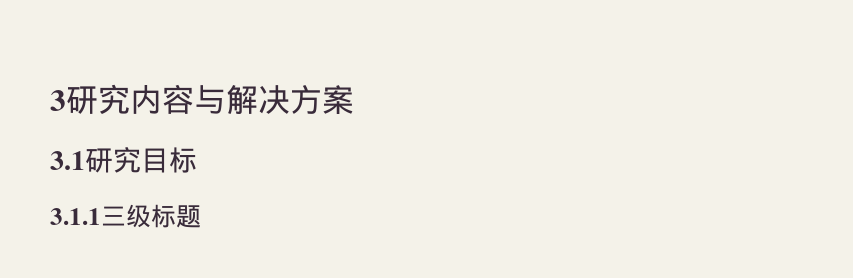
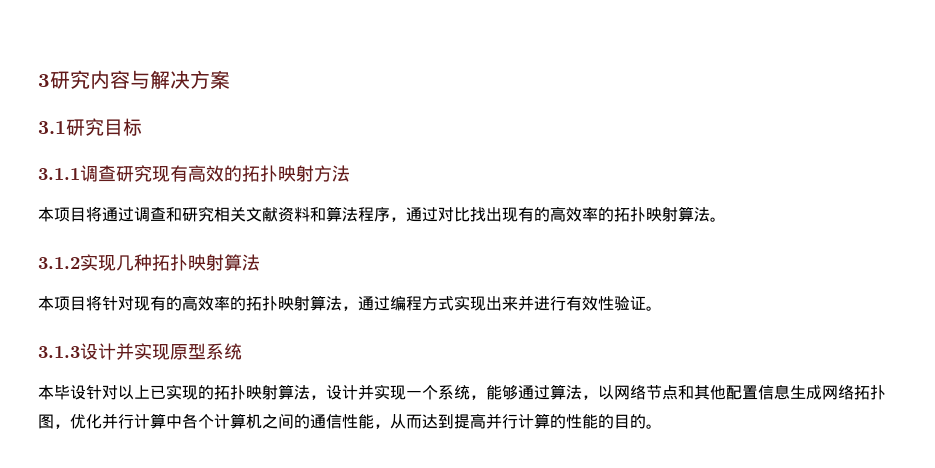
- 3.1.1三级标题
+ 3.1.1调查研究现有高效的拓扑映射方法
+ 本项目将通过调查和研究相关文献资料和算法程序，通过对比找出现有的高效率的拓扑映射算法。
+ 3.1.2实现几种拓扑映射算法
+ 本项目将针对现有的高效率的拓扑映射算法，通过编程方式实现出来并进行有效性验证。
+ 3.1.3设计并实现原型系统
+ 本毕设针对以上已实现的拓扑映射算法，设计并实现一个系统，能够通过算法，以网络节点和其他配置信息生成网络拓扑图，优化并行计算中各个计算机之间的通信性能，从而达到提高并行计算的性能的目的。

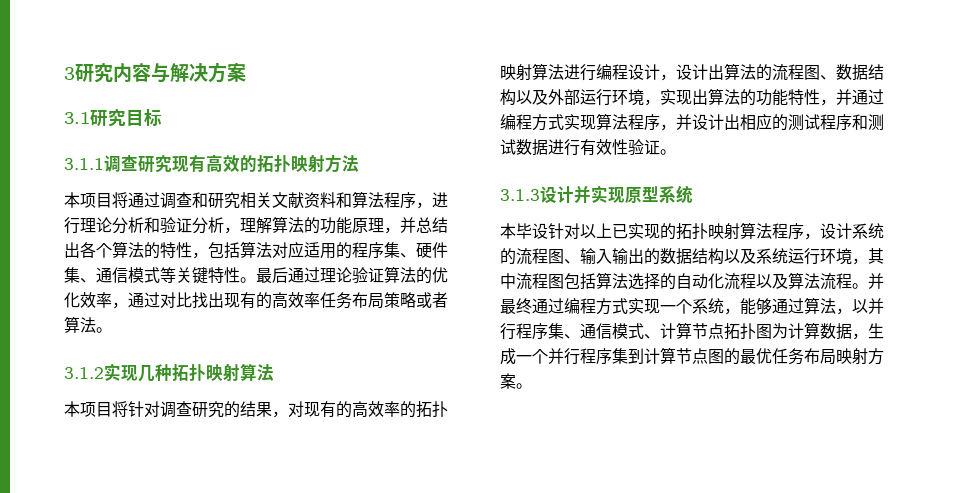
- 本项目将通过调查和研究相关文献资料和算法程序，通过对比找出现有的高效率的拓扑映射算法。
+ 本项目将通过调查和研究相关文献资料和算法程序，进行理论分析和验证分析，理解算法的功能原理，并总结出各个算法的特性，包括算法对应适用的程序集、硬件集、通信模式等关键特性。最后通过理论验证算法的优化效率，通过对比找出现有的高效率任务布局策略或者算法。
- 本项目将针对现有的高效率的拓扑映射算法，通过编程方式实现出来并进行有效性验证。
+ 本项目将针对调查研究的结果，对现有的高效率的拓扑映射算法进行编程设计，设计出算法的流程图、数据结构以及外部运行环境，实现出算法的功能特性，并通过编程方式实现算法程序，并设计出相应的测试程序和测试数据进行有效性验证。
- 本毕设针对以上已实现的拓扑映射算法，设计并实现一个系统，能够通过算法，以网络节点和其他配置信息生成网络拓扑图，优化并行计算中各个计算机之间的通信性能，从而达到提高并行计算的性能的目的。
+ 本毕设针对以上已实现的拓扑映射算法程序，设计系统的流程图、输入输出的数据结构以及系统运行环境，其中流程图包括算法选择的自动化流程以及算法流程。并最终通过编程方式实现一个系统，能够通过算法，以并行程序集、通信模式、计算节点拓扑图为计算数据，生成一个并行程序集到计算节点图的最优任务布局映射方案。

